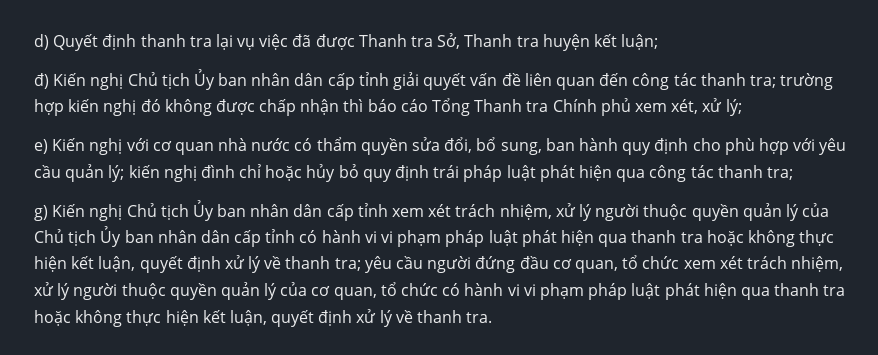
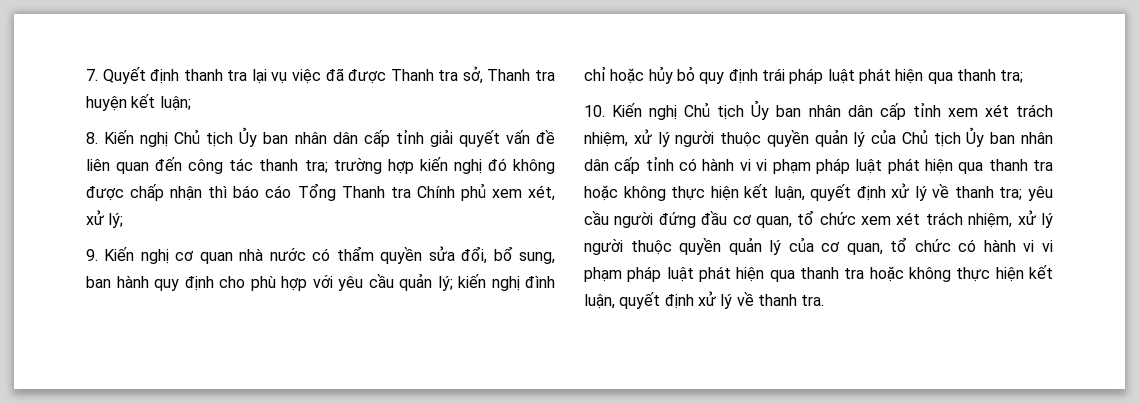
- d) Quyết định thanh tra lại vụ việc đã được Thanh tra Sở, Thanh tra huyện kết luận;
+ 7. Quyết định thanh tra lại vụ việc đã được Thanh tra sở, Thanh tra huyện kết luận;
- đ) Kiến nghị Chủ tịch Ủy ban nhân dân cấp tỉnh giải quyết vấn đề liên quan đến công tác thanh tra; trường hợp kiến nghị đó không được chấp nhận thì báo cáo Tổng Thanh tra Chính phủ xem xét, xử lý;
+ 8. Kiến nghị Chủ tịch Ủy ban nhân dân cấp tỉnh giải quyết vấn đề liên quan đến công tác thanh tra; trường hợp kiến nghị đó không được chấp nhận thì báo cáo Tổng Thanh tra Chính phủ xem xét, xử lý;
- e) Kiến nghị với cơ quan nhà nước có thẩm quyền sửa đổi, bổ sung, ban hành quy định cho phù hợp với yêu cầu quản lý; kiến nghị đình chỉ hoặc hủy bỏ quy định trái pháp luật phát hiện qua công tác thanh tra;
+ 9. Kiến nghị cơ quan nhà nước có thẩm quyền sửa đổi, bổ sung, ban hành quy định cho phù hợp với yêu cầu quản lý; kiến nghị đình chỉ hoặc hủy bỏ quy định trái pháp luật phát hiện qua thanh tra;
- g) Kiến nghị Chủ tịch Ủy ban nhân dân cấp tỉnh xem xét trách nhiệm, xử lý người thuộc quyền quản lý của Chủ tịch Ủy ban nhân dân cấp tỉnh có hành vi vi phạm pháp luật phát hiện qua thanh tra hoặc không thực hiện kết luận, quyết định xử lý về thanh tra;
+ 10. Kiến nghị Chủ tịch Ủy ban nhân dân cấp tỉnh xem xét trách nhiệm, xử lý người thuộc quyền quản lý của Chủ tịch Ủy ban nhân dân cấp tỉnh có hành vi vi phạm pháp luật phát hiện qua thanh tra hoặc không thực hiện kết luận, quyết định xử lý về thanh tra;

